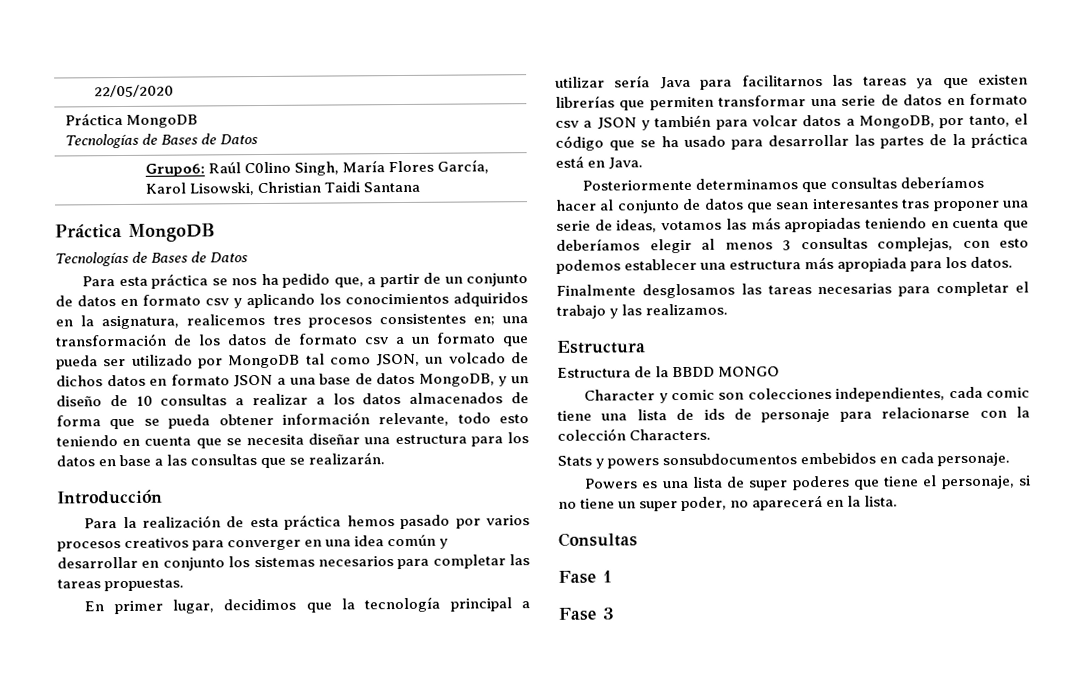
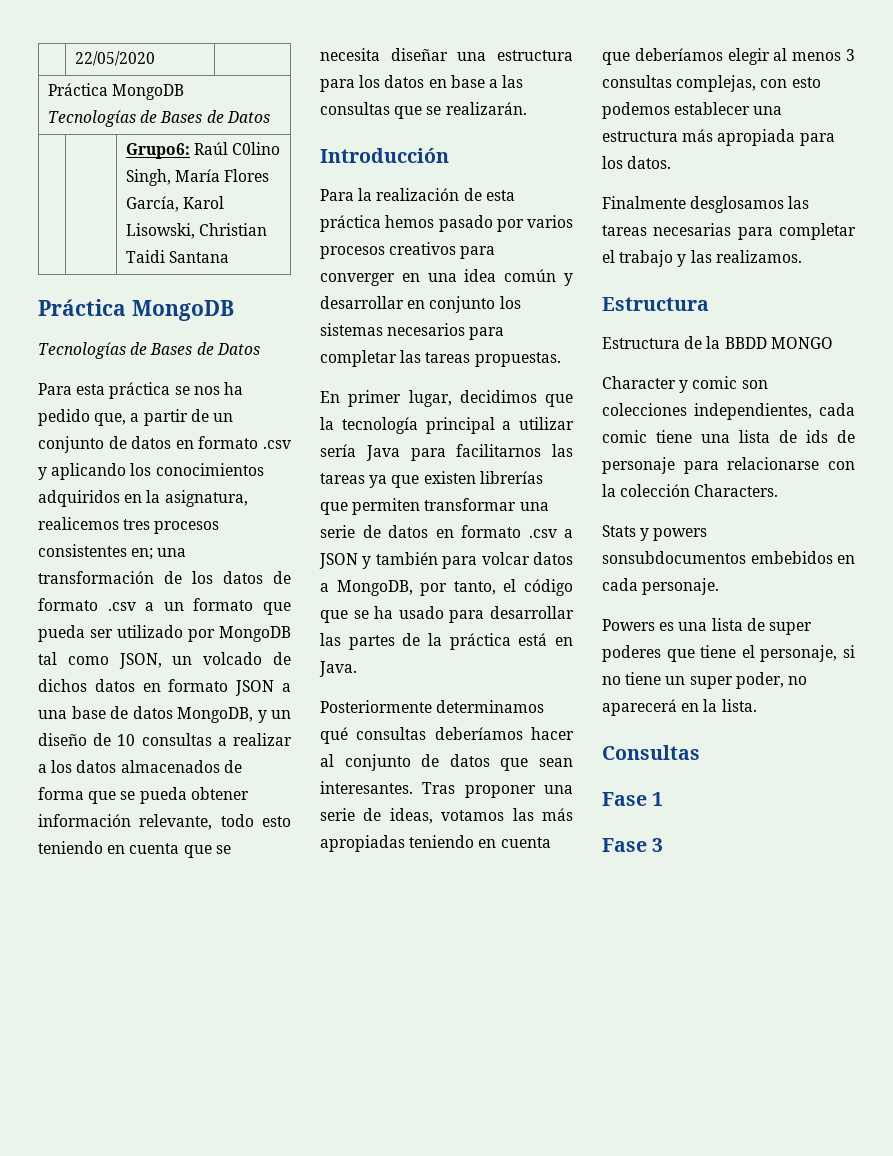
- Para esta práctica se nos ha pedido que, a partir de un conjunto de datos en formato csv y aplicando los conocimientos adquiridos en la asignatura, realicemos tres procesos consistentes en;
+ Para esta práctica se nos ha pedido que, a partir de un conjunto de datos en formato .csv y aplicando los conocimientos adquiridos en la asignatura, realicemos tres procesos consistentes en;
- una transformación de los datos de formato csv a un formato que pueda ser utilizado por MongoDB tal como JSON, un volcado de dichos datos en formato JSON a una base de datos MongoDB, y un diseño de 10 consultas a realizar a los datos almacenados de forma que se pueda obtener información relevante, todo esto teniendo en cuenta que se necesita diseñar una estructura para los datos en base a las consultas que se realizarán.
+ una transformación de los datos de formato .csv a un formato que pueda ser utilizado por MongoDB tal como JSON, un volcado de dichos datos en formato JSON a una base de datos MongoDB, y un diseño de 10 consultas a realizar a los datos almacenados de forma que se pueda obtener información relevante, todo esto teniendo en cuenta que se necesita diseñar una estructura para los datos en base a las consultas que se realizarán.
- En primer lugar, decidimos que la tecnología principal a utilizar sería Java para facilitarnos las tareas ya que existen librerías que permiten transformar una serie de datos en formato csv a JSON y también para volcar datos a MongoDB, por tanto, el código que se ha usado para desarrollar las partes de la práctica está en Java.
+ En primer lugar, decidimos que la tecnología principal a utilizar sería Java para facilitarnos las tareas ya que existen librerías que permiten transformar una serie de datos en formato .csv a JSON y también para volcar datos a MongoDB, por tanto, el código que se ha usado para desarrollar las partes de la práctica está en Java.
- Posteriormente determinamos que consultas deberíamos hacer al conjunto de datos que sean interesantes tras proponer una serie de ideas, votamos las más apropiadas teniendo en cuenta que deberíamos elegir al menos 3 consultas complejas, con esto podemos establecer una estructura más apropiada para los datos.
+ Posteriormente determinamos qué consultas deberíamos hacer al conjunto de datos que sean interesantes. Tras proponer una serie de ideas, votamos las más apropiadas teniendo en cuenta que deberíamos elegir al menos 3 consultas complejas, con esto podemos establecer una estructura más apropiada para los datos.

